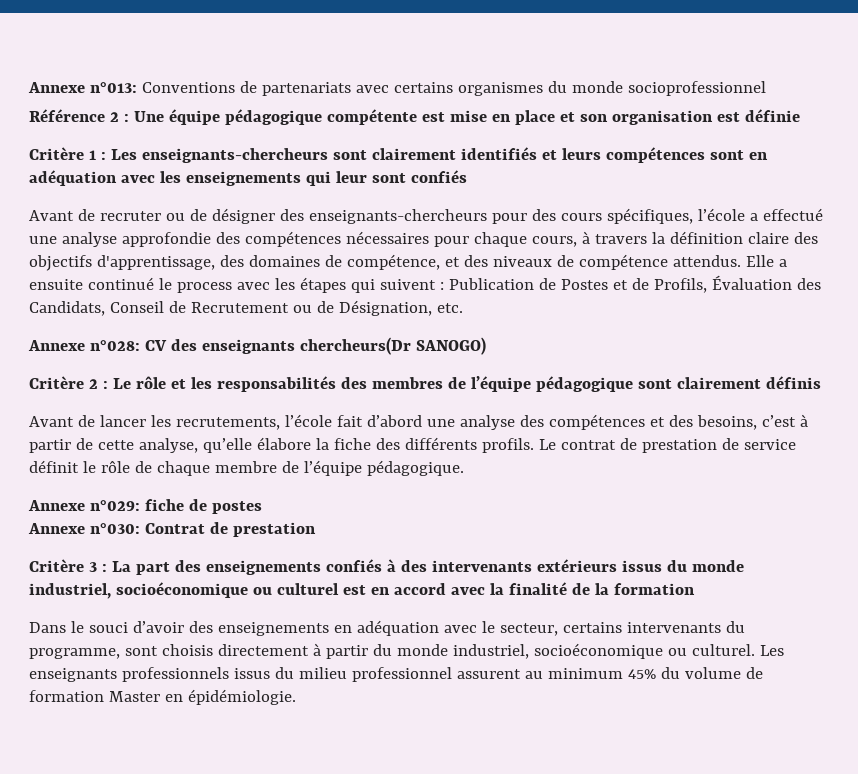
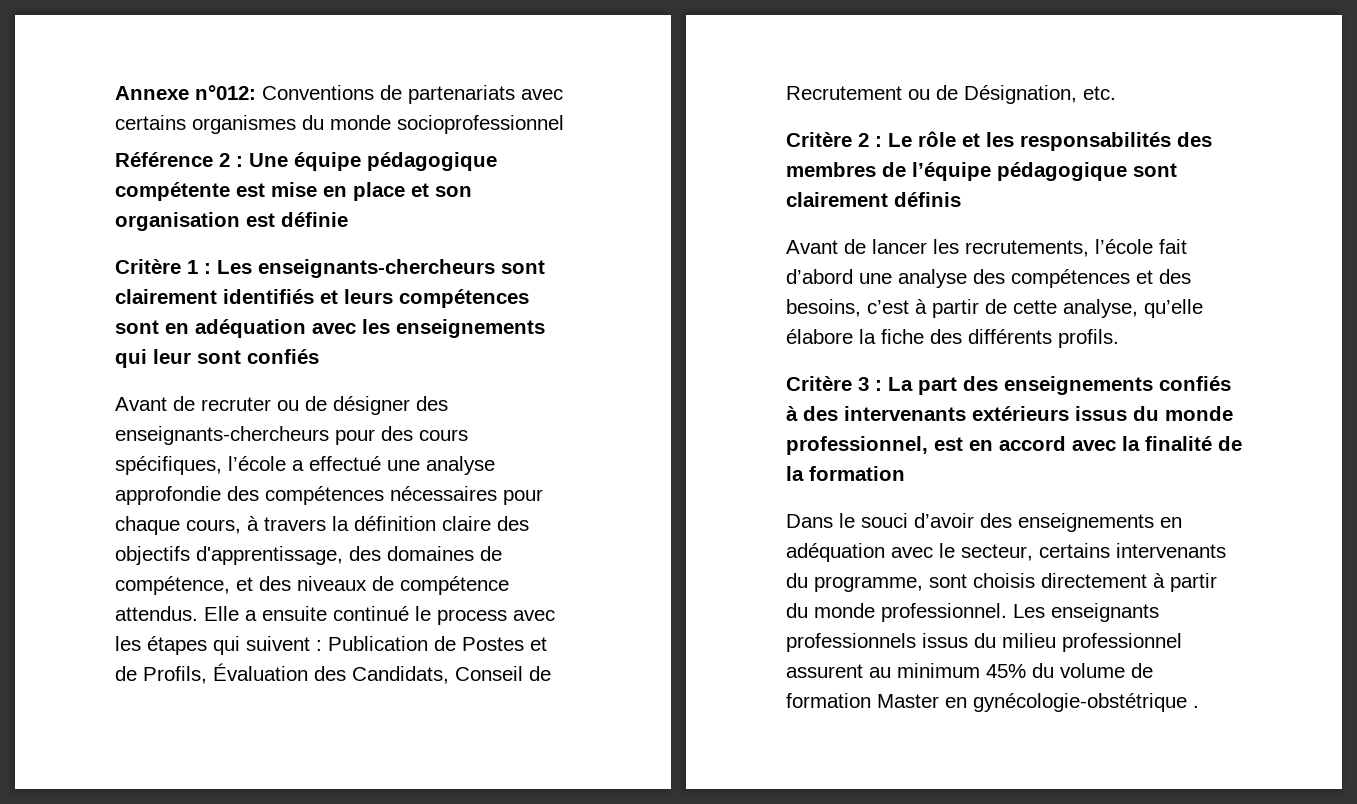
- Annexe n°013: Conventions de partenariats avec certains organismes du monde socioprofessionnel
+ Annexe n°012: Conventions de partenariats avec certains organismes du monde socioprofessionnel
- Annexe n°028: CV des enseignants chercheurs(Dr SANOGO)
- Le contrat de prestation de service définit le rôle de chaque membre de l’équipe pédagogique.
- Annexe n°029: fiche de postes
- Annexe n°030: Contrat de prestation
- Critère 3 : La part des enseignements confiés à des intervenants extérieurs issus du monde industriel, socioéconomique ou culturel est en accord avec la finalité de la formation
+ Critère 3 : La part des enseignements confiés à des intervenants extérieurs issus du monde professionnel, est en accord avec la finalité de la formation
- Dans le souci d’avoir des enseignements en adéquation avec le secteur, certains intervenants du programme, sont choisis directement à partir du monde industriel, socioéconomique ou culturel.
+ Dans le souci d’avoir des enseignements en adéquation avec le secteur, certains intervenants du programme, sont choisis directement à partir du monde professionnel.
- Les enseignants professionnels issus du milieu professionnel assurent au minimum 45% du volume de formation Master en épidémiologie.
+ Les enseignants professionnels issus du milieu professionnel assurent au minimum 45% du volume de formation Master en gynécologie-obstétrique .

